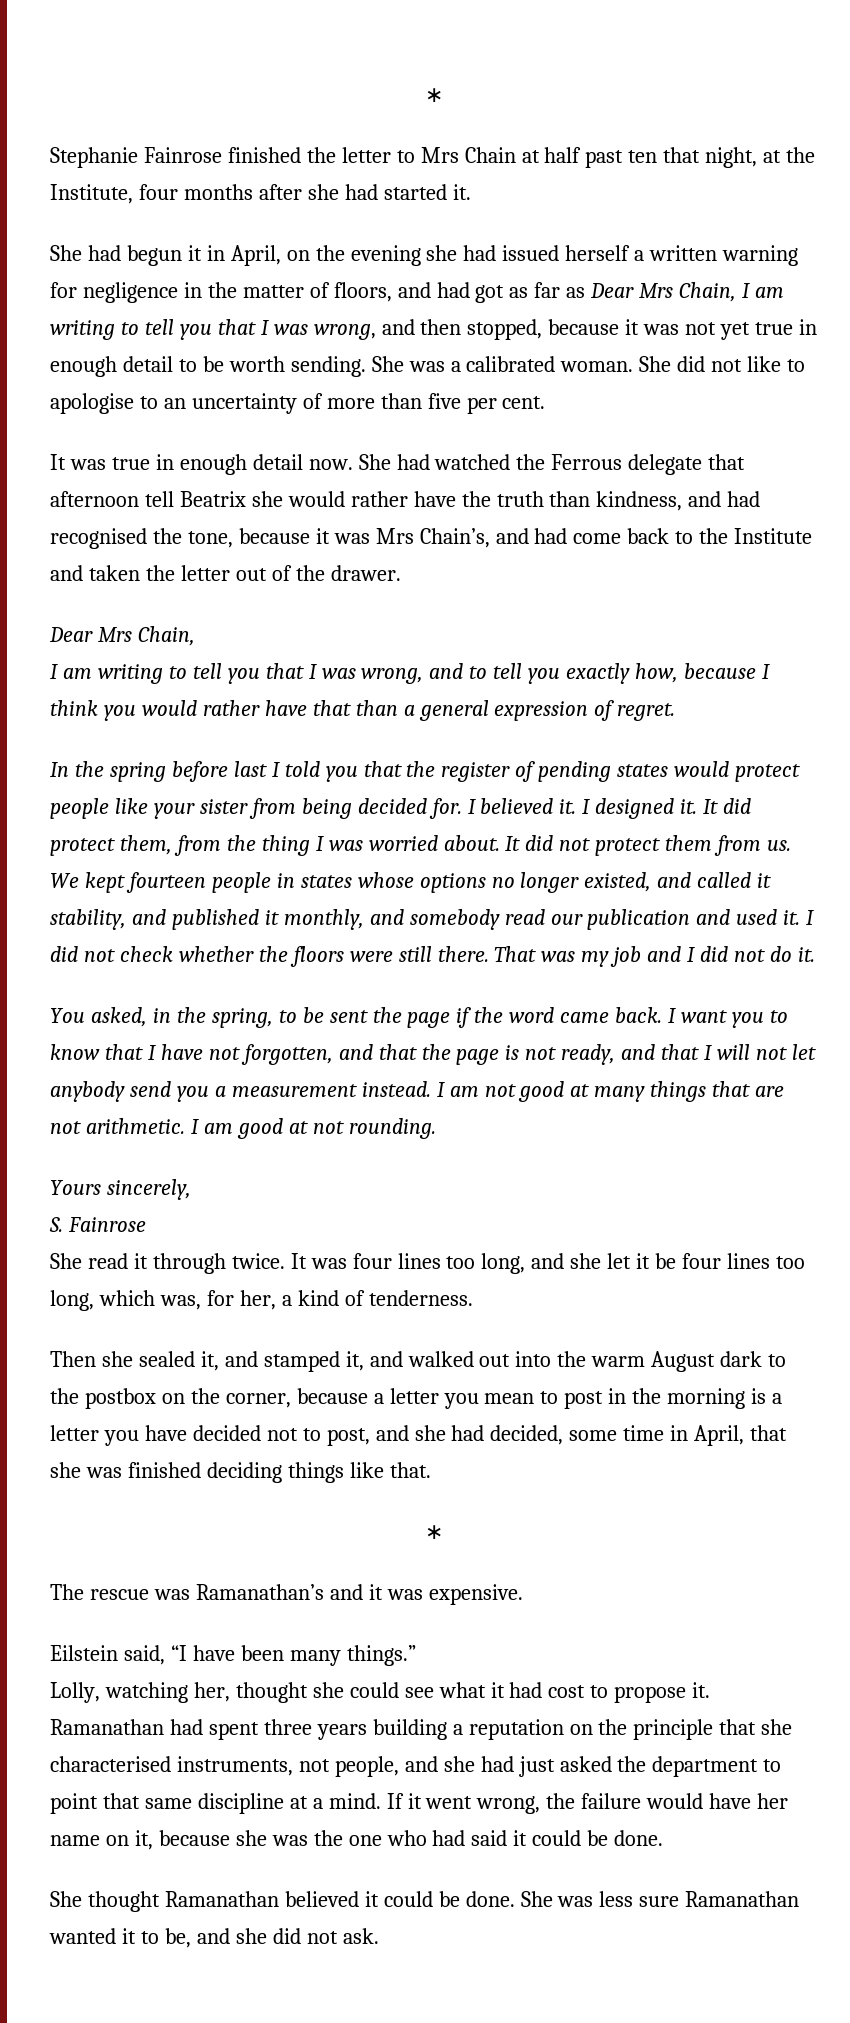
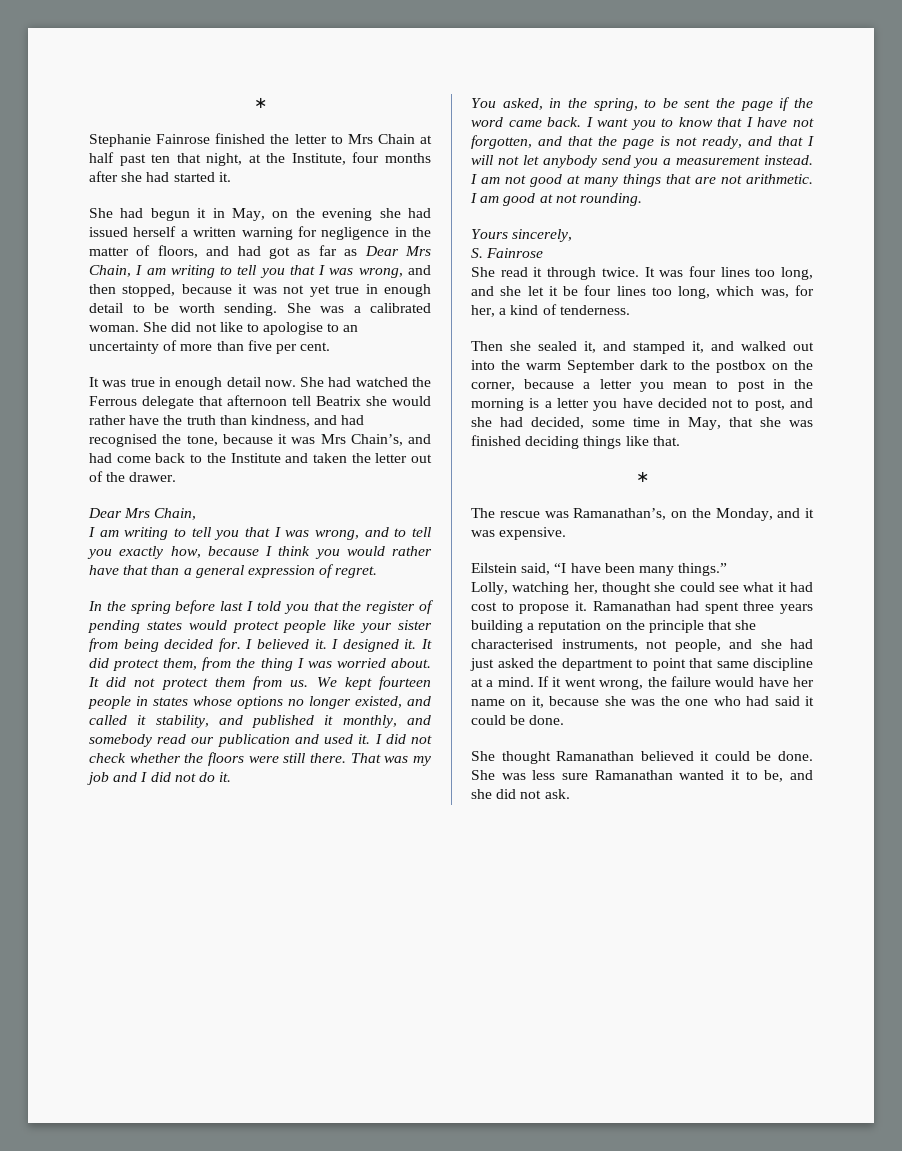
- She had begun it in April, on the evening she had issued herself a written warning for negligence in the matter of floors, and had got as far as Dear Mrs Chain, I am writing to tell you that I was wrong, and then stopped, because it was not yet true in enough detail to be worth sending.
+ She had begun it in May, on the evening she had issued herself a written warning for negligence in the matter of floors, and had got as far as Dear Mrs Chain, I am writing to tell you that I was wrong, and then stopped, because it was not yet true in enough detail to be worth sending.
- Then she sealed it, and stamped it, and walked out into the warm August dark to the postbox on the corner, because a letter you mean to post in the morning is a letter you have decided not to post, and she had decided, some time in April, that she was finished deciding things like that.
+ Then she sealed it, and stamped it, and walked out into the warm September dark to the postbox on the corner, because a letter you mean to post in the morning is a letter you have decided not to post, and she had decided, some time in May, that she was finished deciding things like that.
- The rescue was Ramanathan’s and it was expensive.
+ The rescue was Ramanathan’s, on the Monday, and it was expensive.

